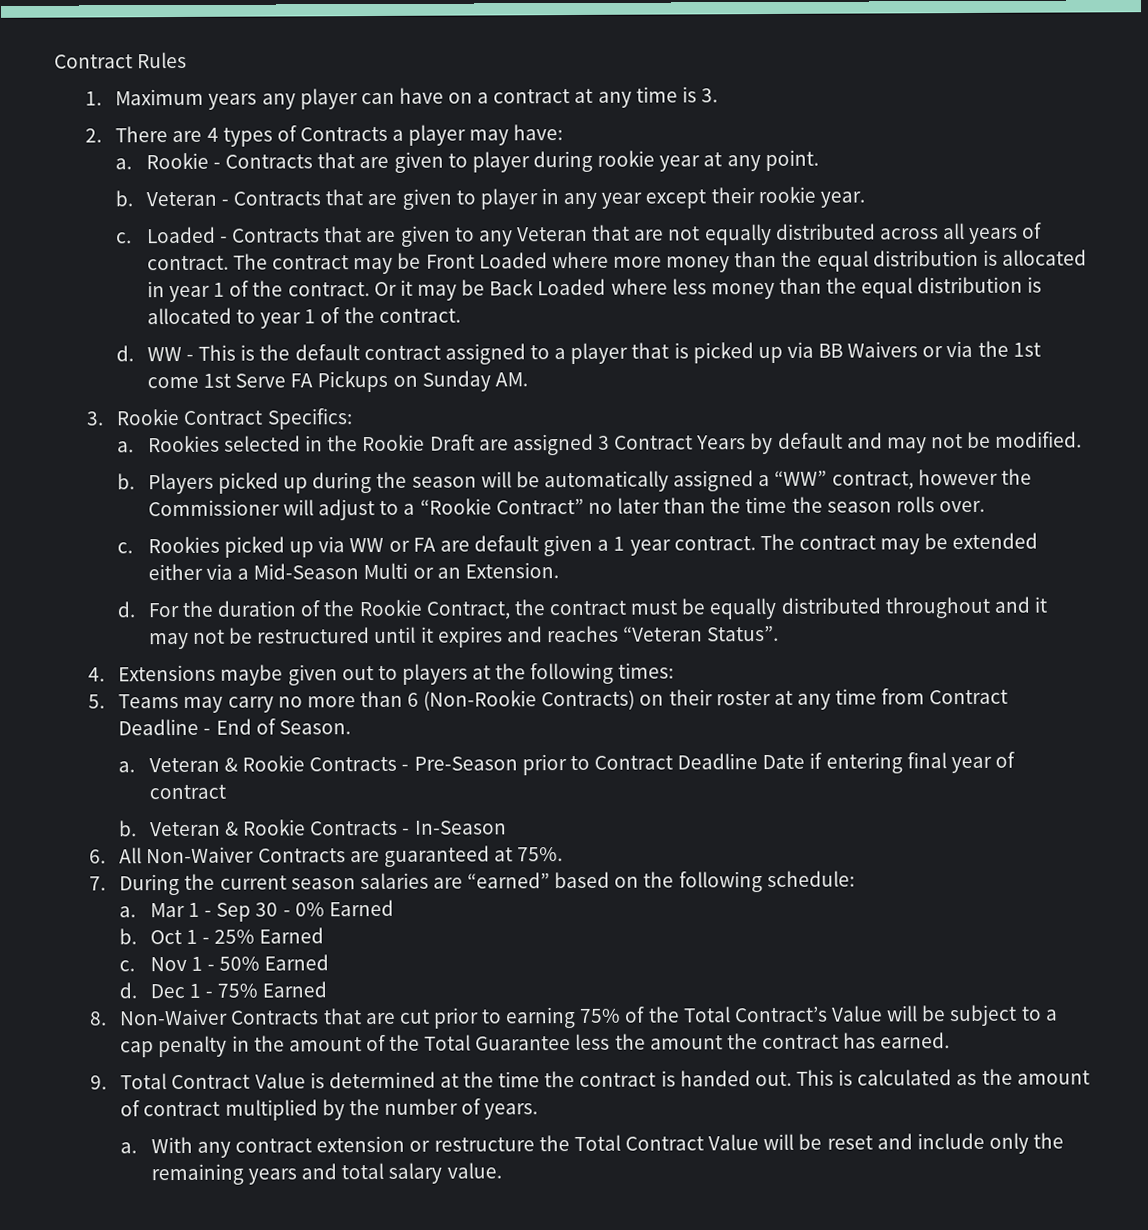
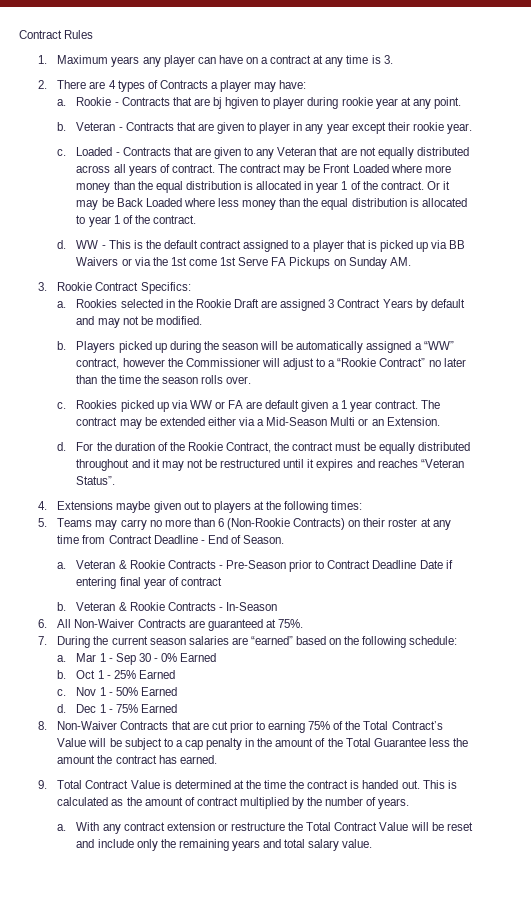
- Rookie - Contracts that are given to player during rookie year at any point.
+ Rookie - Contracts that are bj hgiven to player during rookie year at any point.

